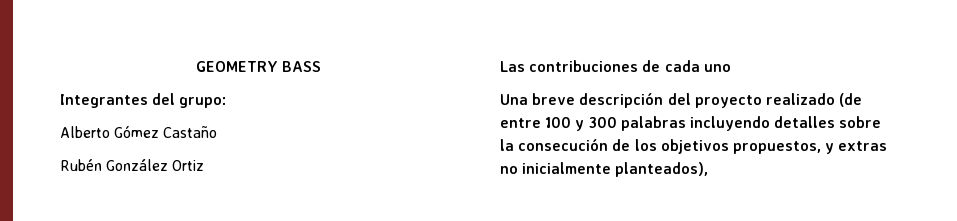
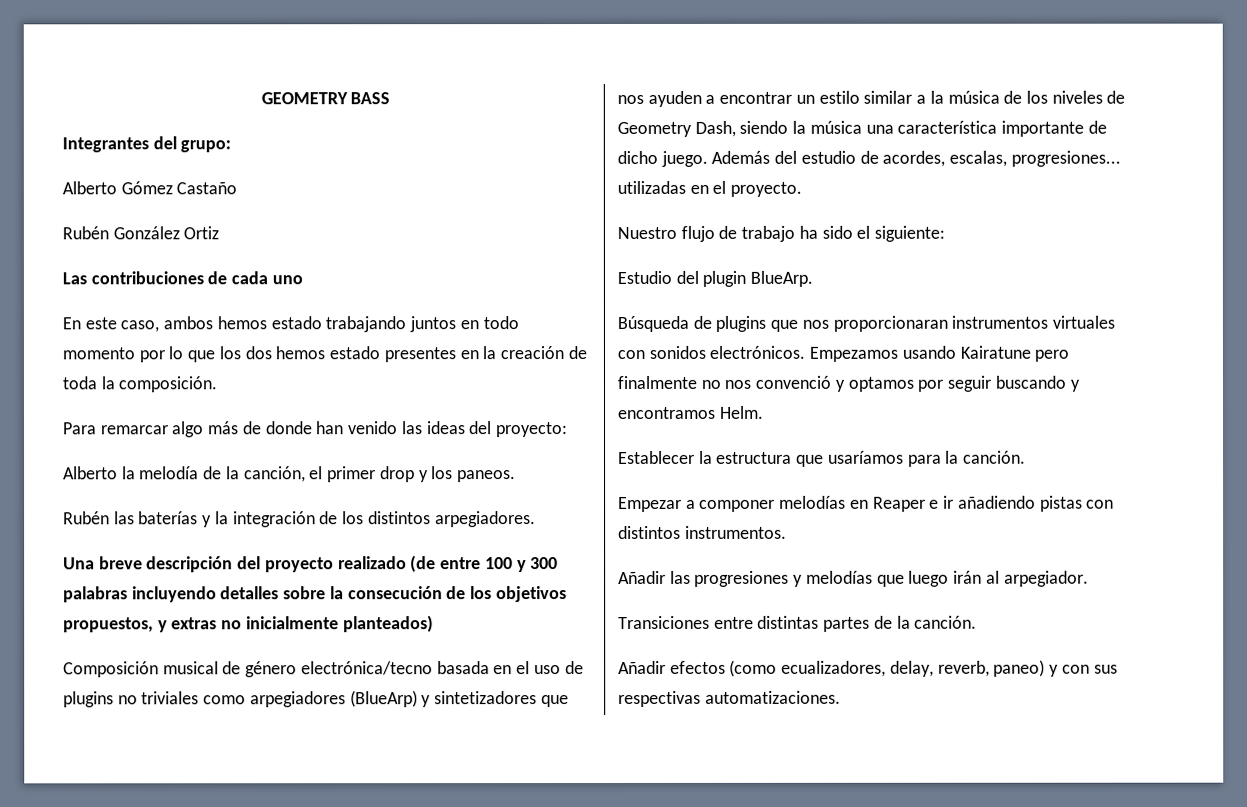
+ En este caso, ambos hemos estado trabajando juntos en todo momento por lo que los dos hemos estado presentes en la creación de toda la composición.
+ Para remarcar algo más de donde han venido las ideas del proyecto:
+ Alberto la melodía de la canción, el primer drop y los paneos.
+ Rubén las baterías y la integración de los distintos arpegiadores.
- Una breve descripción del proyecto realizado (de entre 100 y 300 palabras incluyendo detalles sobre la consecución de los objetivos propuestos, y extras no inicialmente planteados),
+ Una breve descripción del proyecto realizado (de entre 100 y 300 palabras incluyendo detalles sobre la consecución de los objetivos propuestos, y extras no inicialmente planteados)
+ Composición musical de género electrónica/tecno basada en el uso de plugins no triviales como arpegiadores (BlueArp) y sintetizadores que nos ayuden a encontrar un estilo similar a la música de los niveles de Geometry Dash, siendo la música una característica importante de dicho juego. Además del estudio de acordes, escalas, progresiones... utilizadas en el proyecto.
+ Nuestro flujo de trabajo ha sido el siguiente:
+ Estudio del plugin BlueArp.
+ Búsqueda de plugins que nos proporcionaran instrumentos virtuales con sonidos electrónicos. Empezamos usando Kairatune pero finalmente no nos convenció y optamos por seguir buscando y encontramos Helm.
+ Establecer la estructura que usaríamos para la canción.
+ Empezar a componer melodías en Reaper e ir añadiendo pistas con distintos instrumentos.
+ Añadir las progresiones y melodías que luego irán al arpegiador.
+ Transiciones entre distintas partes de la canción.
+ Añadir efectos (como ecualizadores, delay, reverb, paneo) y con sus respectivas automatizaciones.

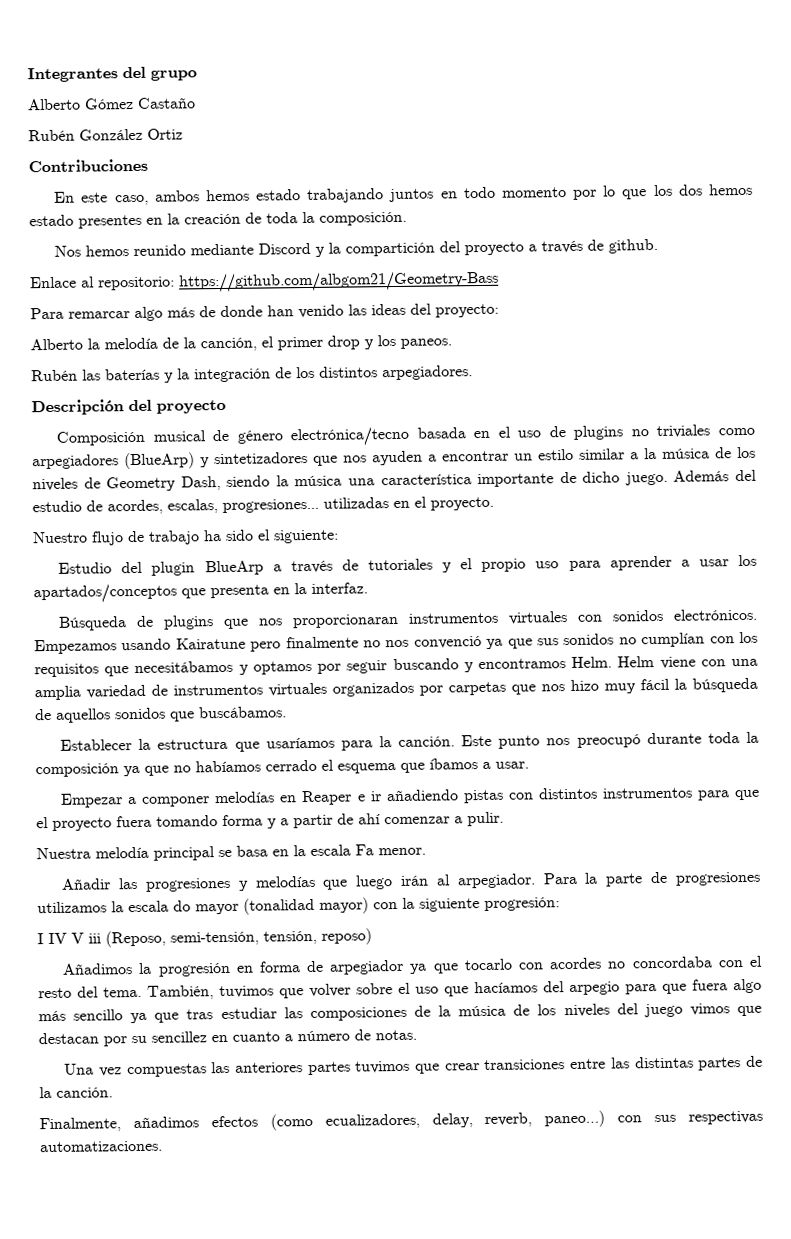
- GEOMETRY BASS
- Integrantes del grupo:
+ Integrantes del grupo
- Las contribuciones de cada uno
+ Contribuciones
+ Nos hemos reunido mediante Discord y la compartición del proyecto a través de github.
+ Enlace al repositorio: https://github.com/albgom21/Geometry-Bass
- Una breve descripción del proyecto realizado (de entre 100 y 300 palabras incluyendo detalles sobre la consecución de los objetivos propuestos, y extras no inicialmente planteados)
+ Descripción del proyecto
- Estudio del plugin BlueArp.
+ Estudio del plugin BlueArp a través de tutoriales y el propio uso para aprender a usar los apartados/conceptos que presenta en la interfaz.
- Empezamos usando Kairatune pero finalmente no nos convenció y optamos por seguir buscando y encontramos Helm.
+ Empezamos usando Kairatune pero finalmente no nos convenció ya que sus sonidos no cumplían con los requisitos que necesitábamos y optamos por seguir buscando y encontramos Helm. Helm viene con una amplia variedad de instrumentos virtuales organizados por carpetas que nos hizo muy fácil la búsqueda de aquellos sonidos que buscábamos.
+ Este punto nos preocupó durante toda la composición ya que no habíamos cerrado el esquema que íbamos a usar.
- Empezar a componer melodías en Reaper e ir añadiendo pistas con distintos instrumentos.
+ Empezar a componer melodías en Reaper e ir añadiendo pistas con distintos instrumentos para que el proyecto fuera tomando forma y a partir de ahí comenzar a pulir.
+ Nuestra melodía principal se basa en la escala Fa menor.
- Añadir las progresiones y melodías que luego irán al arpegiador.
- Transiciones entre distintas partes de la canción.
+ Añadir las progresiones y melodías que luego irán al arpegiador. Para la parte de progresiones utilizamos la escala do mayor (tonalidad mayor) con la siguiente progresión:
+ I IV V iii (Reposo, semi-tensión, tensión, reposo)
+ Añadimos la progresión en forma de arpegiador ya que tocarlo con acordes no concordaba con el resto del tema. También, tuvimos que volver sobre el uso que hacíamos del arpegio para que fuera algo más sencillo ya que tras estudiar las composiciones de la música de los niveles del juego vimos que destacan por su sencillez en cuanto a número de notas.
+ Una vez compuestas las anteriores partes tuvimos que crear transiciones entre las distintas partes de la canción.
- Añadir efectos (como ecualizadores, delay, reverb, paneo) y con sus respectivas automatizaciones.
+ Finalmente, añadimos efectos (como ecualizadores, delay, reverb, paneo…) con sus respectivas automatizaciones.

